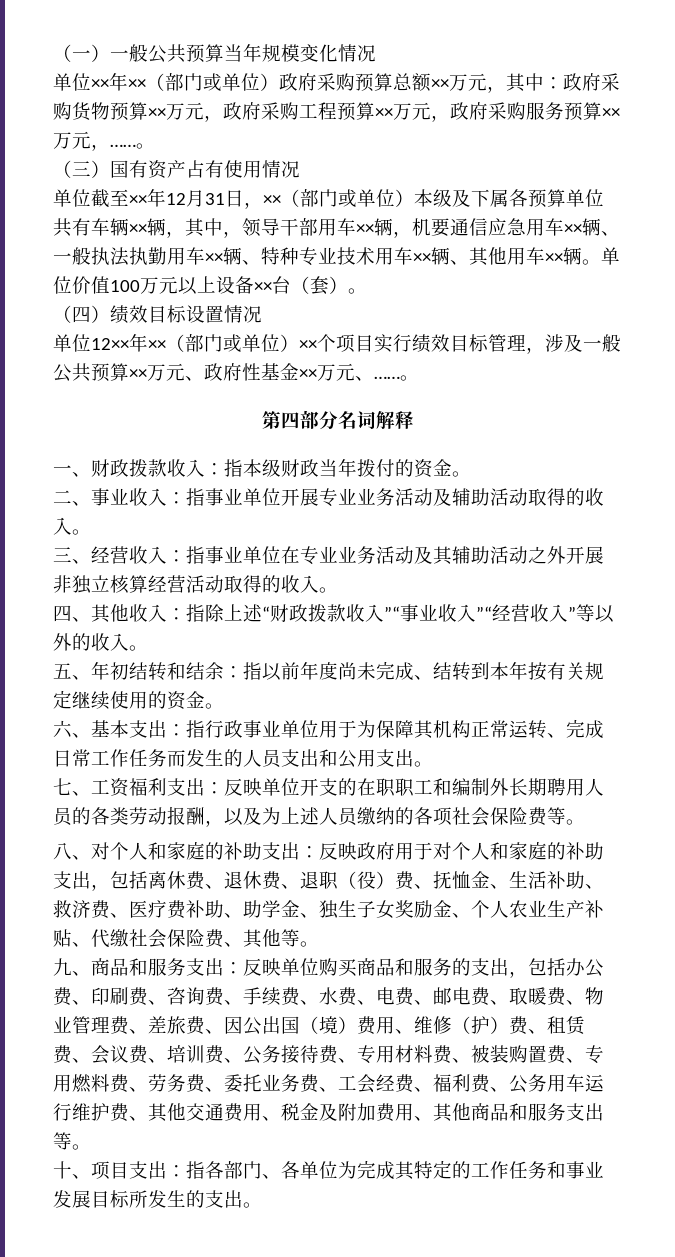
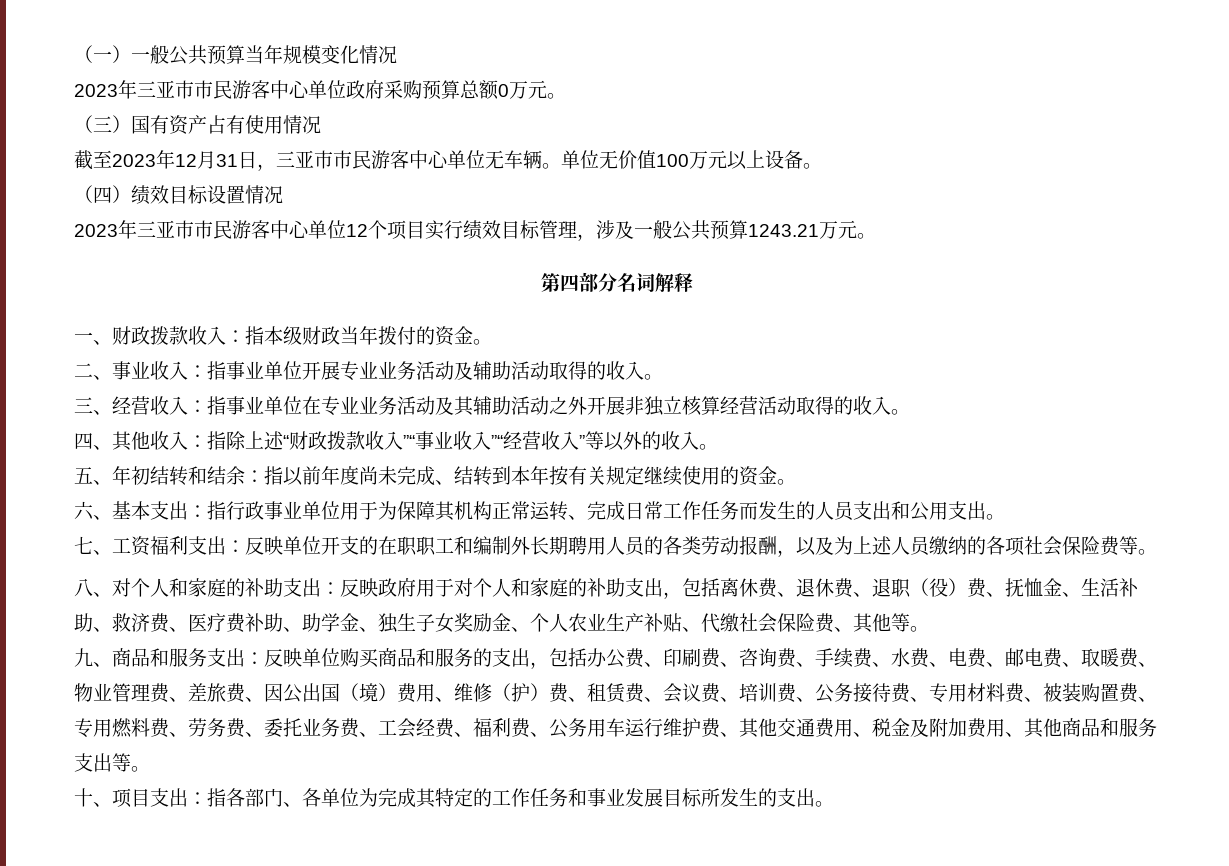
- 单位××年××（部门或单位）政府采购预算总额××万元，其中：政府采购货物预算××万元，政府采购工程预算××万元，政府采购服务预算××万元，……。
+ 2023年三亚市市民游客中心单位政府采购预算总额0万元。
- 单位截至××年12月31日，××（部门或单位）本级及下属各预算单位共有车辆××辆，其中，领导干部用车××辆，机要通信应急用车××辆、一般执法执勤用车××辆、特种专业技术用车××辆、其他用车××辆。单位价值100万元以上设备××台（套）。
+ 截至2023年12月31日，三亚市市民游客中心单位无车辆。单位无价值100万元以上设备。
- 单位12××年××（部门或单位）××个项目实行绩效目标管理，涉及一般公共预算××万元、政府性基金××万元、……。
+ 2023年三亚市市民游客中心单位12个项目实行绩效目标管理，涉及一般公共预算1243.21万元。

